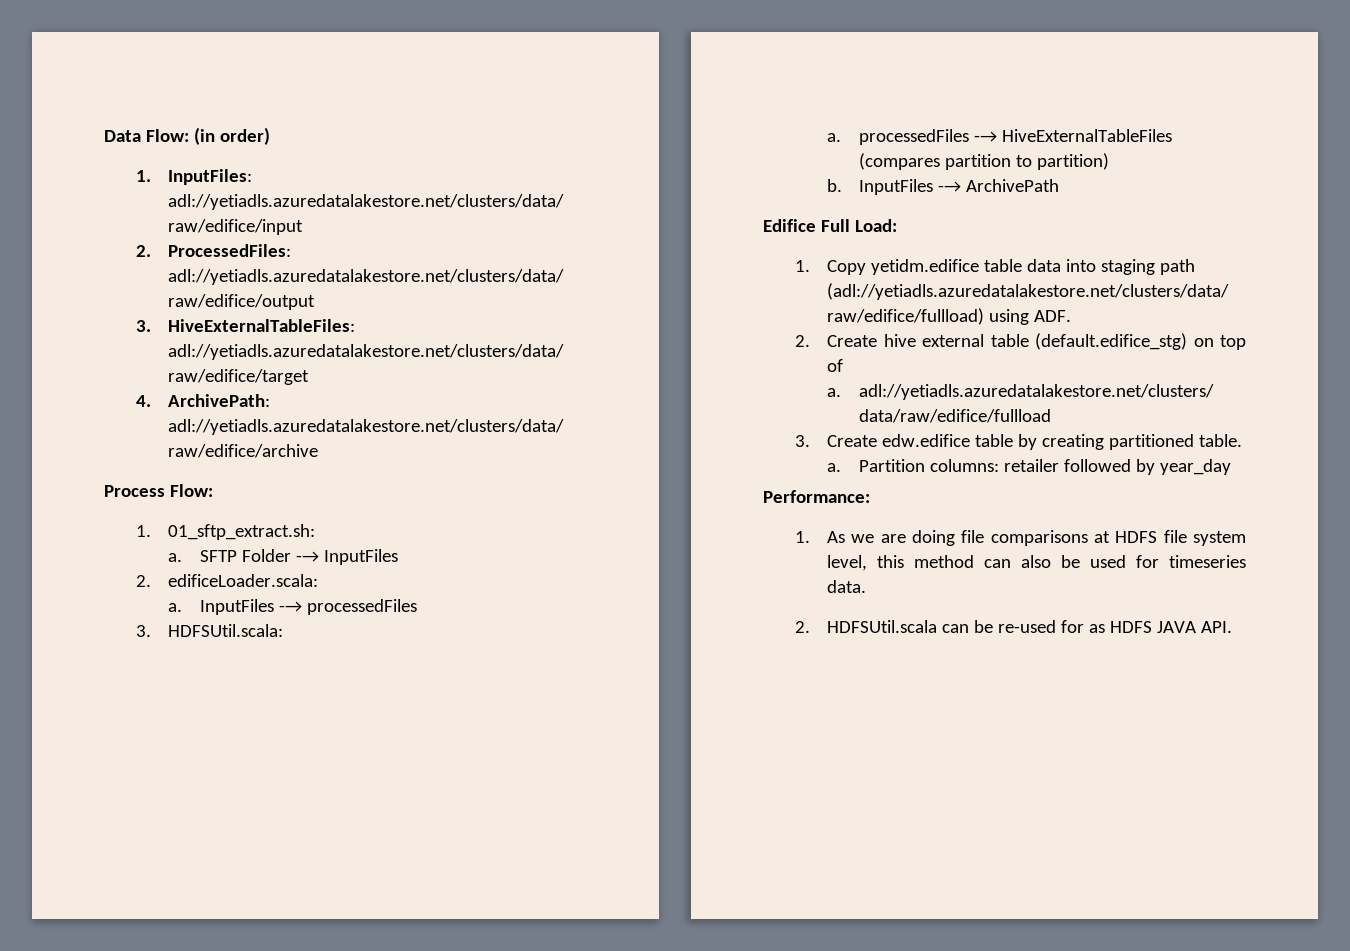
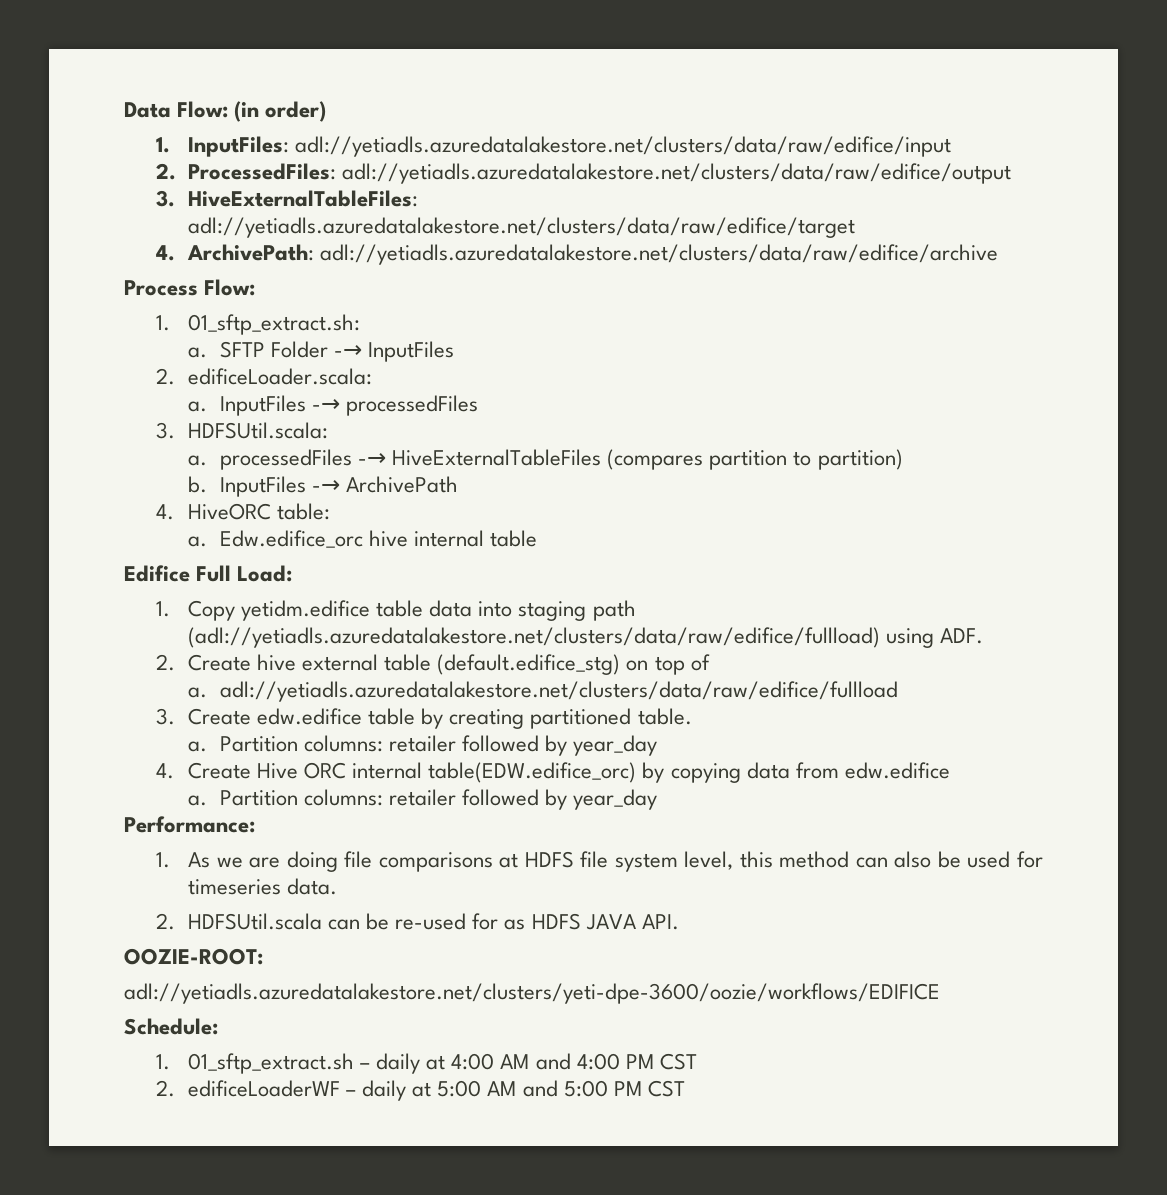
+ 4. HiveORC table:
+ a. Edw.edifice_orc hive internal table
+ 4. Create Hive ORC internal table(EDW.edifice_orc) by copying data from edw.edifice
+ a. Partition columns: retailer followed by year_day
+ OOZIE-ROOT:
+ adl://yetiadls.azuredatalakestore.net/clusters/yeti-dpe-3600/oozie/workflows/EDIFICE
+ Schedule:
+ 1. 01_sftp_extract.sh – daily at 4:00 AM and 4:00 PM CST
+ 2. edificeLoaderWF – daily at 5:00 AM and 5:00 PM CST

